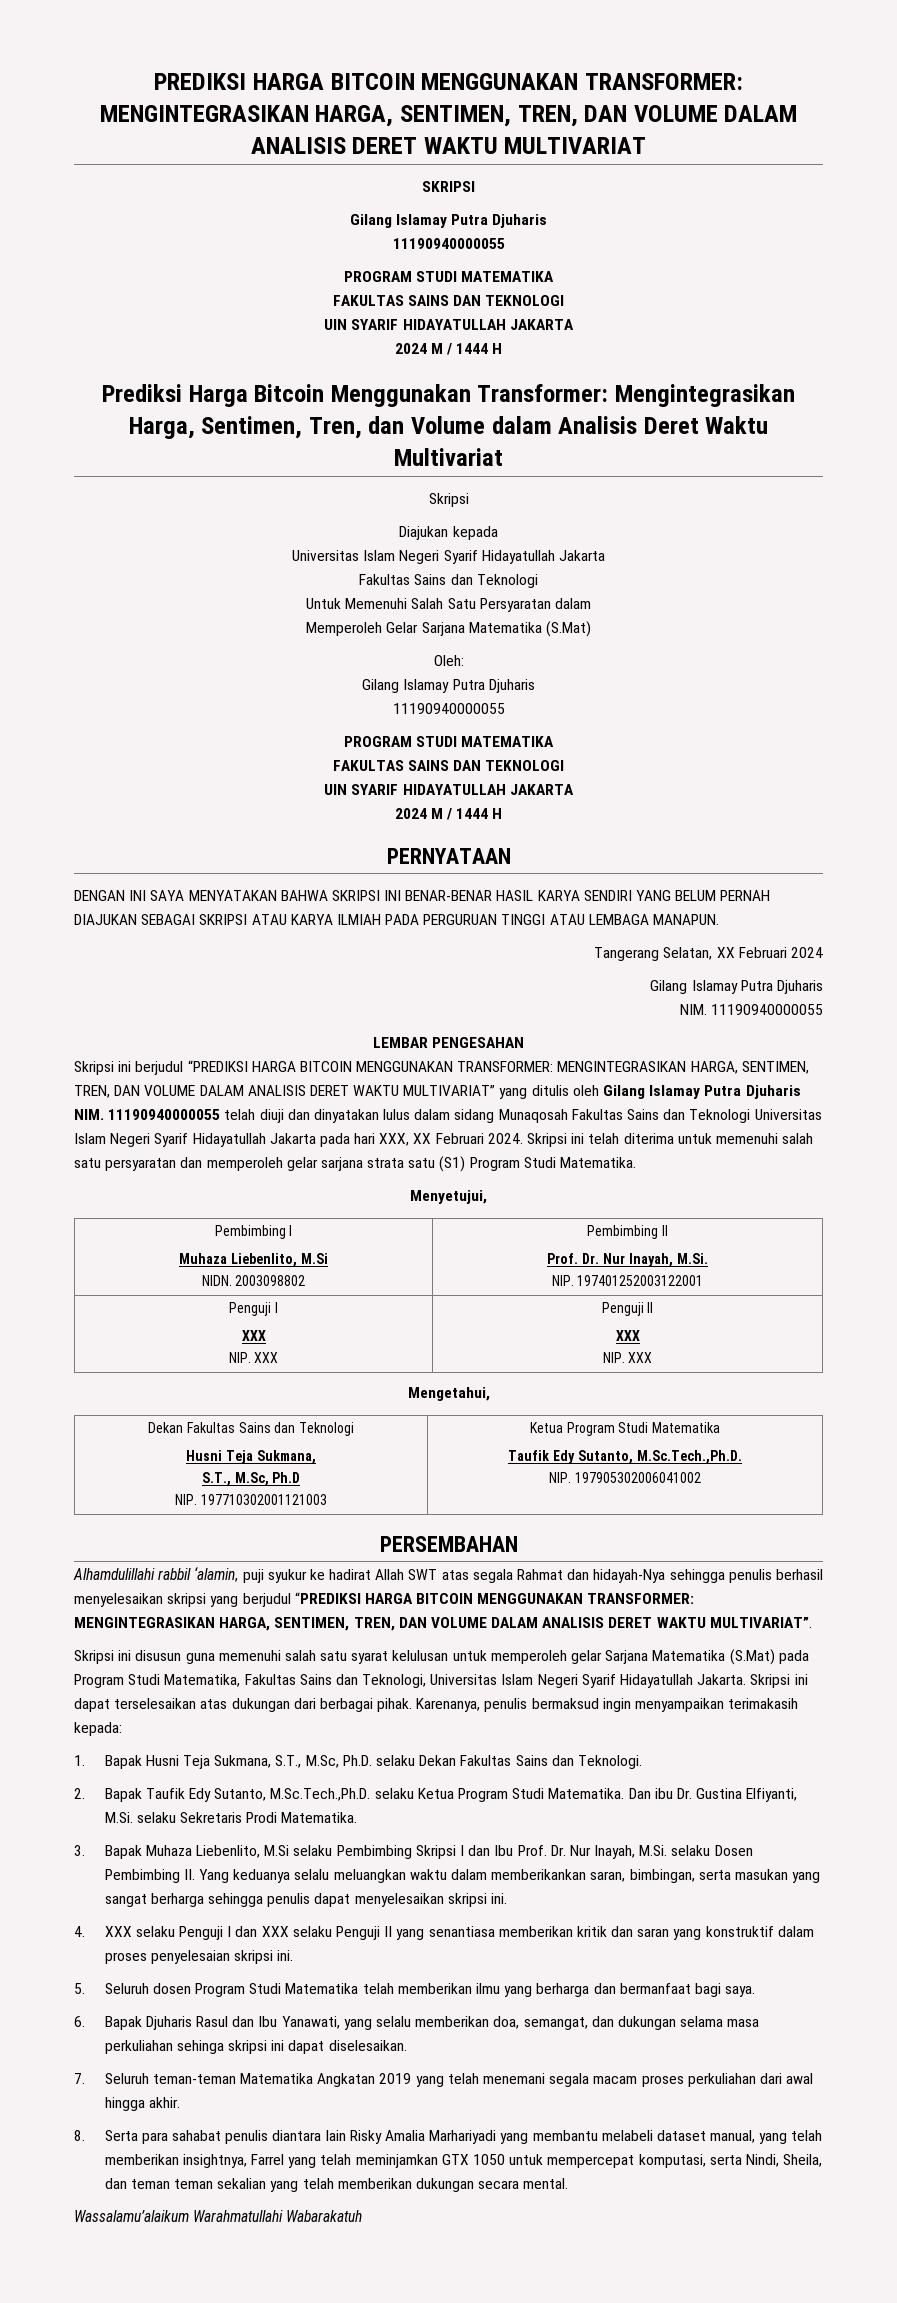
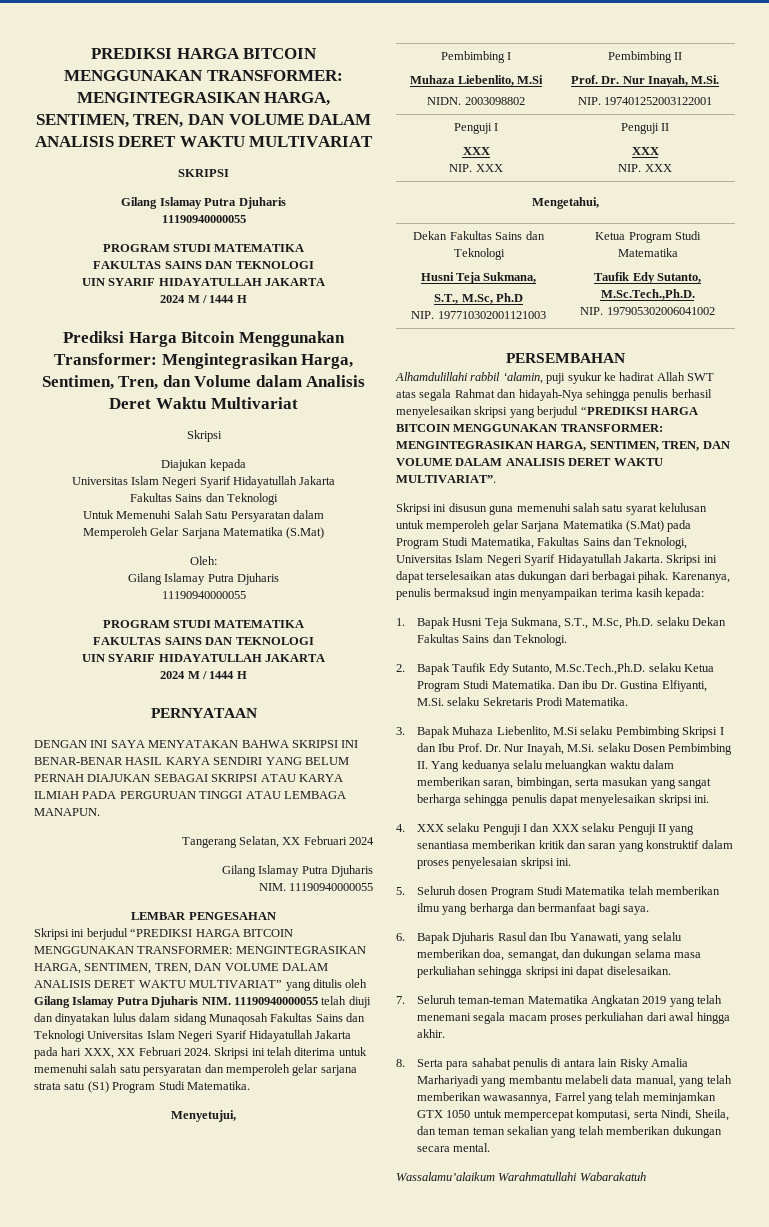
- Karenanya, penulis bermaksud ingin menyampaikan terimakasih kepada:
+ Karenanya, penulis bermaksud ingin menyampaikan terima kasih kepada:
- 3. Bapak Muhaza Liebenlito, M.Si selaku Pembimbing Skripsi I dan Ibu Prof. Dr. Nur Inayah, M.Si. selaku Dosen Pembimbing II. Yang keduanya selalu meluangkan waktu dalam memberikankan saran, bimbingan, serta masukan yang sangat berharga sehingga penulis dapat menyelesaikan skripsi ini.
+ 3. Bapak Muhaza Liebenlito, M.Si selaku Pembimbing Skripsi I dan Ibu Prof. Dr. Nur Inayah, M.Si. selaku Dosen Pembimbing II. Yang keduanya selalu meluangkan waktu dalam memberikan saran, bimbingan, serta masukan yang sangat berharga sehingga penulis dapat menyelesaikan skripsi ini.
- 6. Bapak Djuharis Rasul dan Ibu Yanawati, yang selalu memberikan doa, semangat, dan dukungan selama masa perkuliahan sehinga skripsi ini dapat diselesaikan.
+ 6. Bapak Djuharis Rasul dan Ibu Yanawati, yang selalu memberikan doa, semangat, dan dukungan selama masa perkuliahan sehingga skripsi ini dapat diselesaikan.
- 8. Serta para sahabat penulis diantara lain Risky Amalia Marhariyadi yang membantu melabeli dataset manual, yang telah memberikan insightnya, Farrel yang telah meminjamkan GTX 1050 untuk mempercepat komputasi, serta Nindi, Sheila, dan teman teman sekalian yang telah memberikan dukungan secara mental.
+ 8. Serta para sahabat penulis di antara lain Risky Amalia Marhariyadi yang membantu melabeli data manual, yang telah memberikan wawasannya, Farrel yang telah meminjamkan GTX 1050 untuk mempercepat komputasi, serta Nindi, Sheila, dan teman teman sekalian yang telah memberikan dukungan secara mental.

